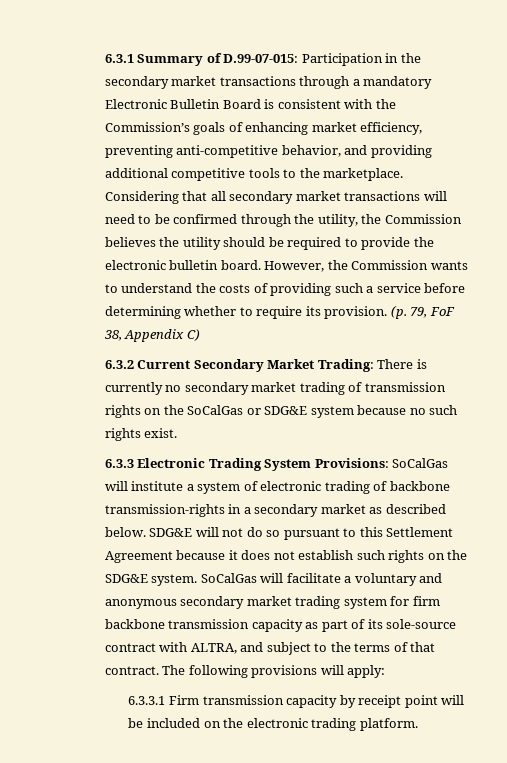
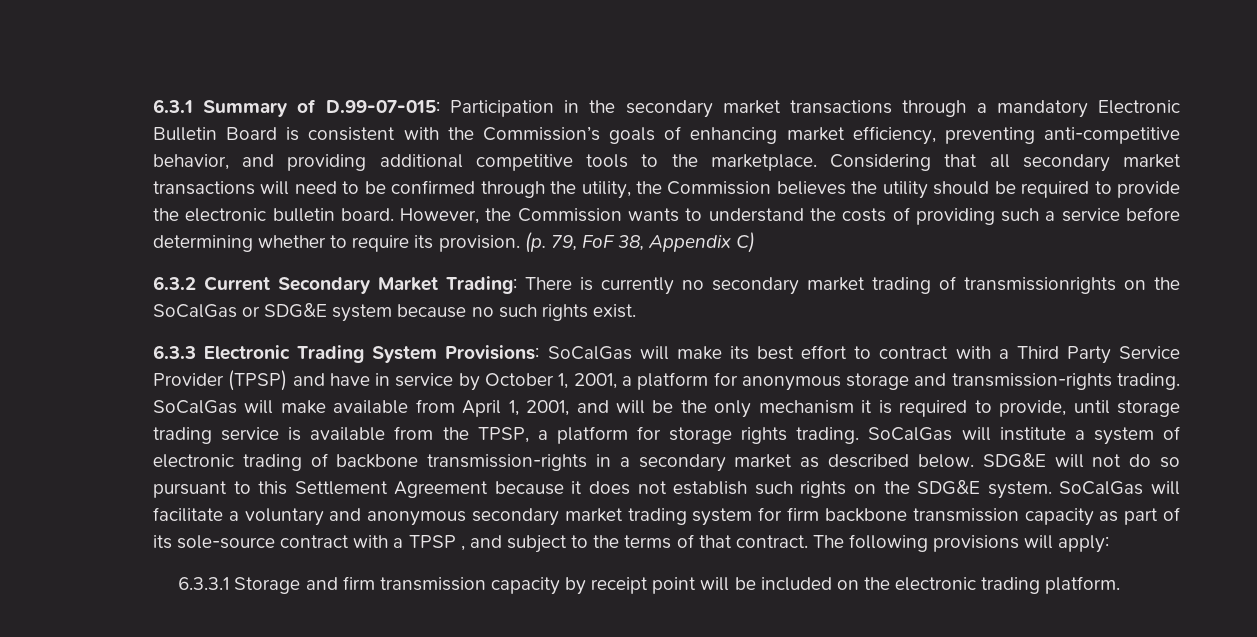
- 6.3.2 Current Secondary Market Trading: There is currently no secondary market trading of transmission rights on the SoCalGas or SDG&E system because no such rights exist.
+ 6.3.2 Current Secondary Market Trading: There is currently no secondary market trading of transmissionrights on the SoCalGas or SDG&E system because no such rights exist.
- 6.3.3 Electronic Trading System Provisions: SoCalGas will institute a system of electronic trading of backbone transmission-rights in a secondary market as described below.
+ 6.3.3 Electronic Trading System Provisions: SoCalGas will make its best effort to contract with a Third Party Service Provider (TPSP) and have in service by October 1, 2001, a platform for anonymous storage and transmission-rights trading. SoCalGas will make available from April 1, 2001, and will be the only mechanism it is required to provide, until storage trading service is available from the TPSP, a platform for storage rights trading. SoCalGas will institute a system of electronic trading of backbone transmission-rights in a secondary market as described below.
- SoCalGas will facilitate a voluntary and anonymous secondary market trading system for firm backbone transmission capacity as part of its sole-source contract with ALTRA, and subject to the terms of that contract.
+ SoCalGas will facilitate a voluntary and anonymous secondary market trading system for firm backbone transmission capacity as part of its sole-source contract with a TPSP , and subject to the terms of that contract.
- 6.3.3.1 Firm transmission capacity by receipt point will be included on the electronic trading platform.
+ 6.3.3.1 Storage and firm transmission capacity by receipt point will be included on the electronic trading platform.

